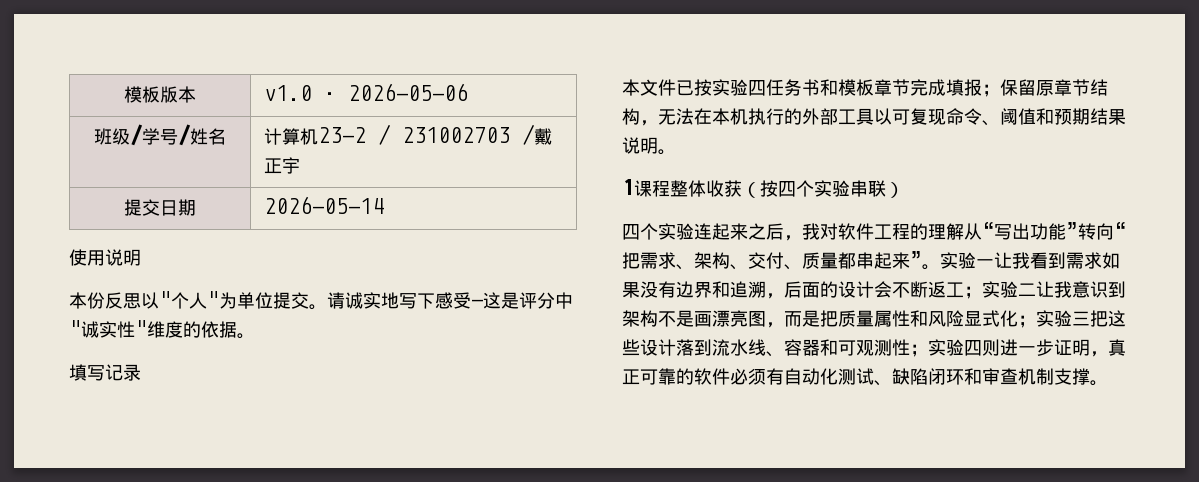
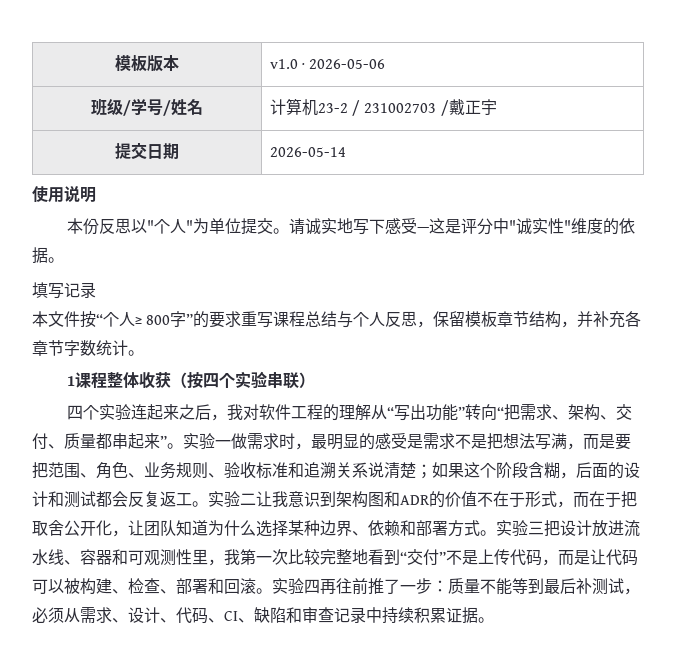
- 本文件已按实验四任务书和模板章节完成填报；保留原章节结构，无法在本机执行的外部工具以可复现命令、阈值和预期结果说明。
+ 本文件按“个人≥ 800字”的要求重写课程总结与个人反思，保留模板章节结构，并补充各章节字数统计。
- 实验一让我看到需求如果没有边界和追溯，后面的设计会不断返工；实验二让我意识到架构不是画漂亮图，而是把质量属性和风险显式化；实验三把这些设计落到流水线、容器和可观测性；实验四则进一步证明，真正可靠的软件必须有自动化测试、缺陷闭环和审查机制支撑。
+ 实验一做需求时，最明显的感受是需求不是把想法写满，而是要把范围、角色、业务规则、验收标准和追溯关系说清楚；如果这个阶段含糊，后面的设计和测试都会反复返工。实验二让我意识到架构图和ADR的价值不在于形式，而在于把取舍公开化，让团队知道为什么选择某种边界、依赖和部署方式。实验三把设计放进流水线、容器和可观测性里，我第一次比较完整地看到“交付”不是上传代码，而是让代码可以被构建、检查、部署和回滚。实验四再往前推了一步：质量不能等到最后补测试，必须从需求、设计、代码、CI、缺陷和审查记录中持续积累证据。

